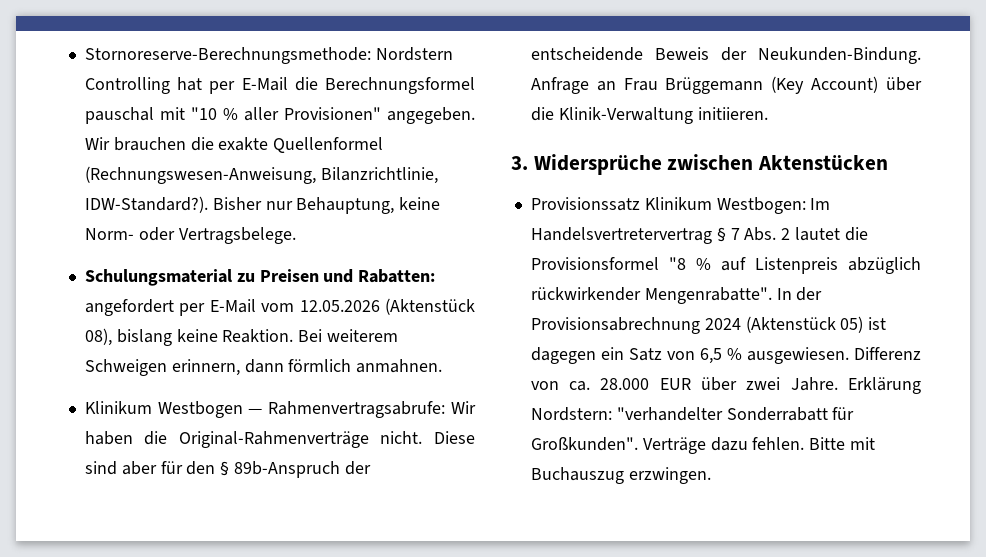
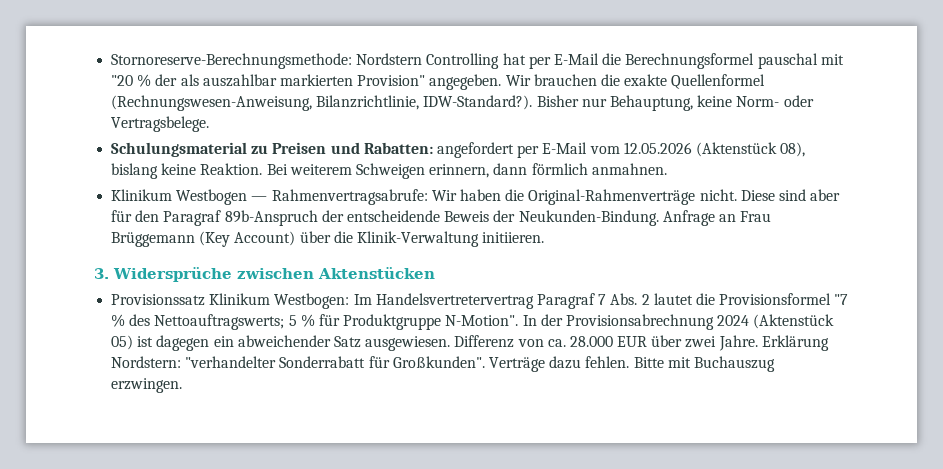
- Stornoreserve-Berechnungsmethode: Nordstern Controlling hat per E-Mail die Berechnungsformel pauschal mit "10 % aller Provisionen" angegeben.
+ Stornoreserve-Berechnungsmethode: Nordstern Controlling hat per E-Mail die Berechnungsformel pauschal mit "20 % der als auszahlbar markierten Provision" angegeben.
- Diese sind aber für den § 89b-Anspruch der entscheidende Beweis der Neukunden-Bindung.
+ Diese sind aber für den Paragraf 89b-Anspruch der entscheidende Beweis der Neukunden-Bindung.
- Provisionssatz Klinikum Westbogen: Im Handelsvertretervertrag § 7 Abs. 2 lautet die Provisionsformel "8 % auf Listenpreis abzüglich rückwirkender Mengenrabatte".
+ Provisionssatz Klinikum Westbogen: Im Handelsvertretervertrag Paragraf 7 Abs. 2 lautet die Provisionsformel "7 % des Nettoauftragswerts; 5 % für Produktgruppe N-Motion".
- In der Provisionsabrechnung 2024 (Aktenstück 05) ist dagegen ein Satz von 6,5 % ausgewiesen.
+ In der Provisionsabrechnung 2024 (Aktenstück 05) ist dagegen ein abweichender Satz ausgewiesen.

